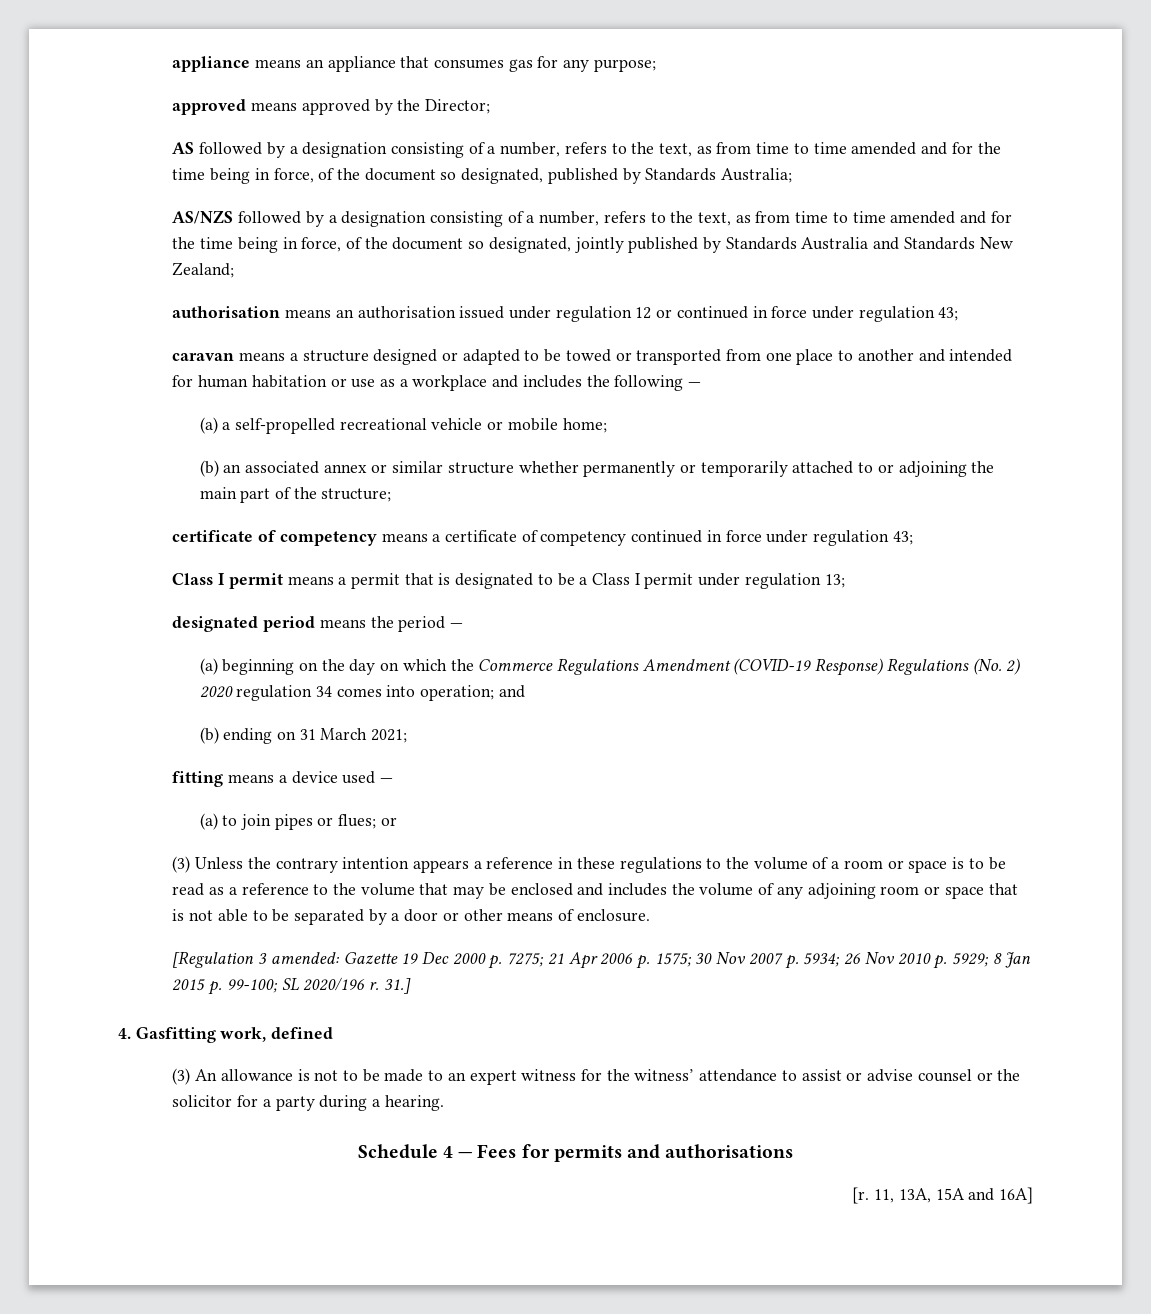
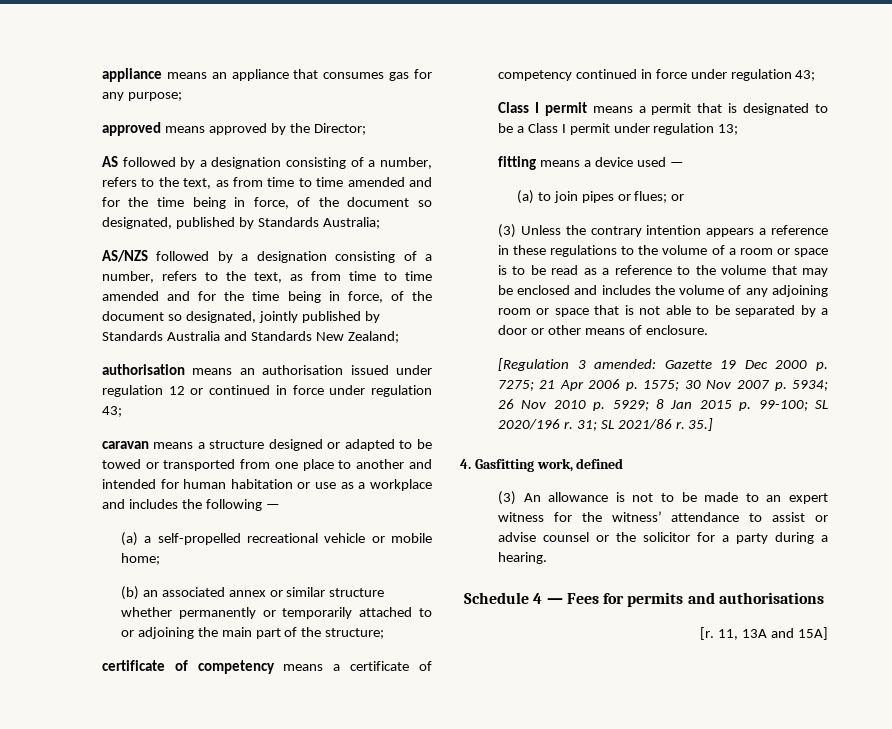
- designated period means the period —
- (a) beginning on the day on which the Commerce Regulations Amendment (COVID-19 Response) Regulations (No. 2) 2020 regulation 34 comes into operation; and
- (b) ending on 31 March 2021;
- 31.]
+ 31; SL 2021/86 r. 35.]
- 11, 13A, 15A and 16A]
+ 11, 13A and 15A]

